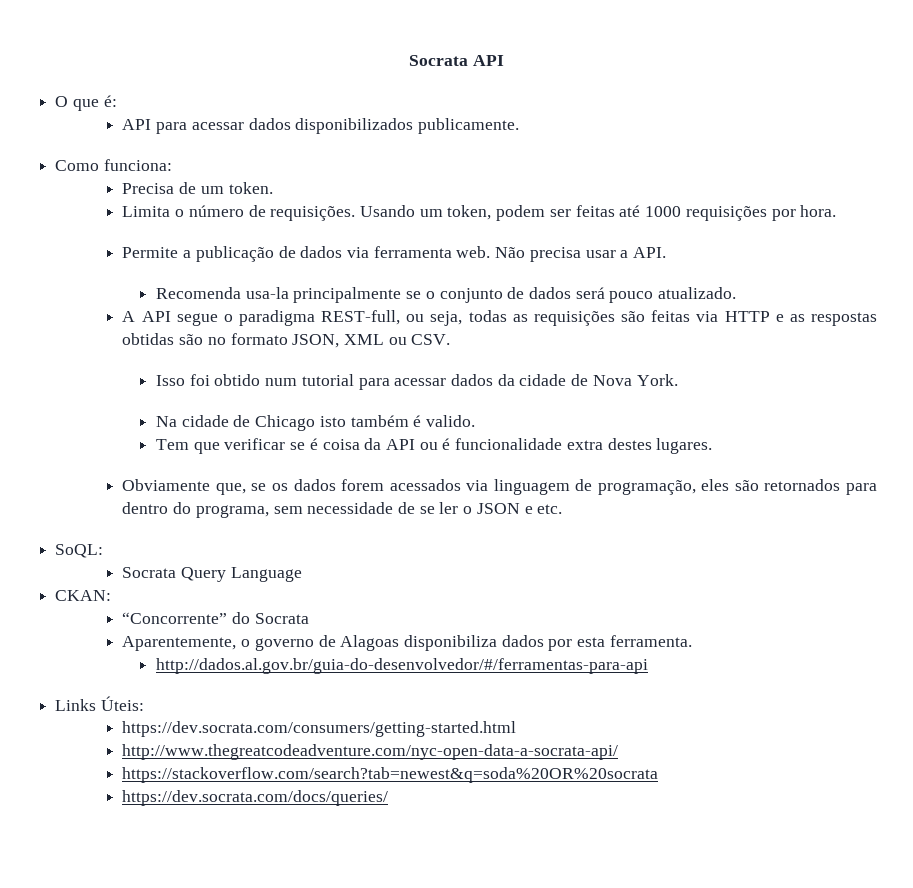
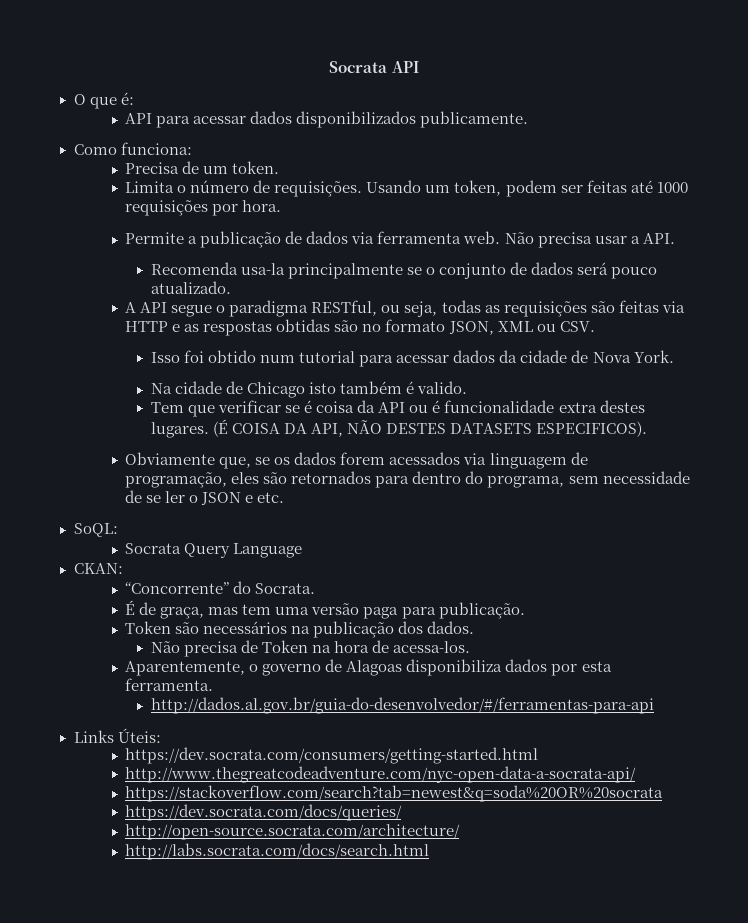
- A API segue o paradigma REST-full, ou seja, todas as requisições são feitas via HTTP e as respostas obtidas são no formato JSON, XML ou CSV.
+ A API segue o paradigma RESTful, ou seja, todas as requisições são feitas via HTTP e as respostas obtidas são no formato JSON, XML ou CSV.
+ (É COISA DA API, NÃO DESTES DATASETS ESPECIFICOS).
- “Concorrente” do Socrata
+ “Concorrente” do Socrata.
+ É de graça, mas tem uma versão paga para publicação.
+ Token são necessários na publicação dos dados.
+ Não precisa de Token na hora de acessa-los.
+ http://open-source.socrata.com/architecture/
+ http://labs.socrata.com/docs/search.html

